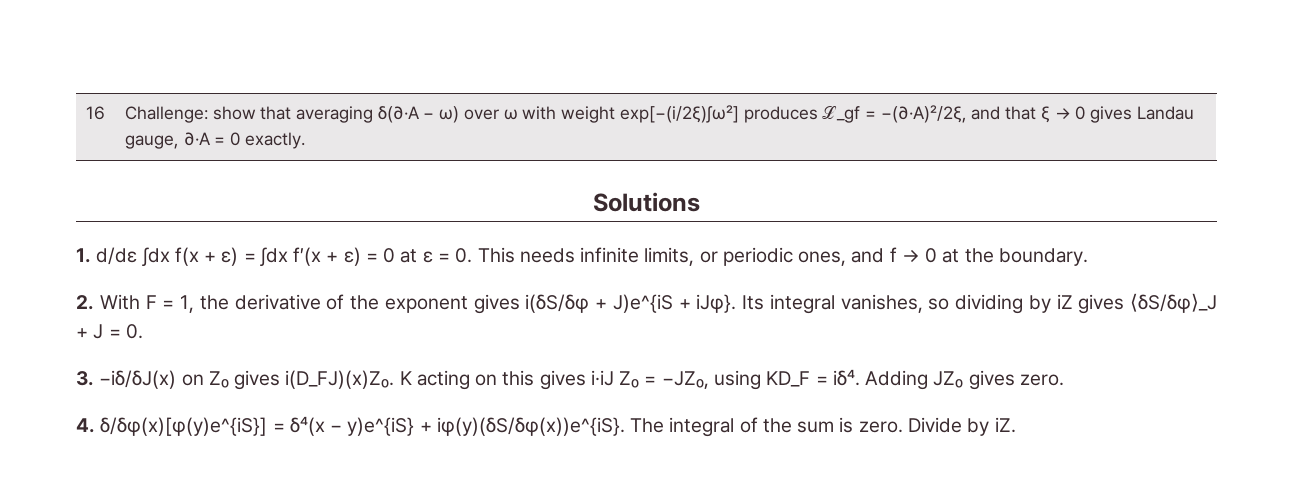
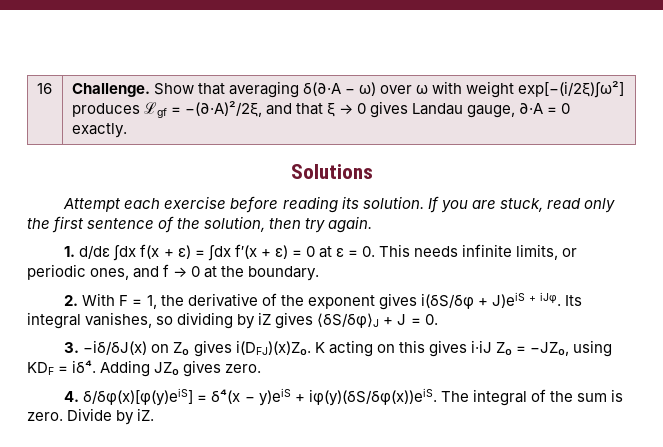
- 16 | Challenge: show that averaging δ(∂·A − ω) over ω with weight exp[−(i/2ξ)∫ω²] produces ℒ_gf = −(∂·A)²/2ξ, and that ξ → 0 gives Landau gauge, ∂·A = 0 exactly.
+ 16 | Challenge. Show that averaging δ(∂·A − ω) over ω with weight exp[−(i/2ξ)∫ω²] produces ℒgf = −(∂·A)²/2ξ, and that ξ → 0 gives Landau gauge, ∂·A = 0 exactly.
+ Attempt each exercise before reading its solution. If you are stuck, read only the first sentence of the solution, then try again.
- 2. With F = 1, the derivative of the exponent gives i(δS/δφ + J)e^{iS + iJφ}.
+ 2. With F = 1, the derivative of the exponent gives i(δS/δφ + J)eiS + iJφ.
- Its integral vanishes, so dividing by iZ gives ⟨δS/δφ⟩_J + J = 0.
+ Its integral vanishes, so dividing by iZ gives ⟨δS/δφ⟩J + J = 0.
- 3. −iδ/δJ(x) on Z₀ gives i(D_FJ)(x)Z₀.
+ 3. −iδ/δJ(x) on Z₀ gives i(DFJ)(x)Z₀.
- K acting on this gives i·iJ Z₀ = −JZ₀, using KD_F = iδ⁴.
+ K acting on this gives i·iJ Z₀ = −JZ₀, using KDF = iδ⁴.
- 4. δ/δφ(x)[φ(y)e^{iS}] = δ⁴(x − y)e^{iS} + iφ(y)(δS/δφ(x))e^{iS}.
+ 4. δ/δφ(x)[φ(y)eiS] = δ⁴(x − y)eiS + iφ(y)(δS/δφ(x))eiS.

